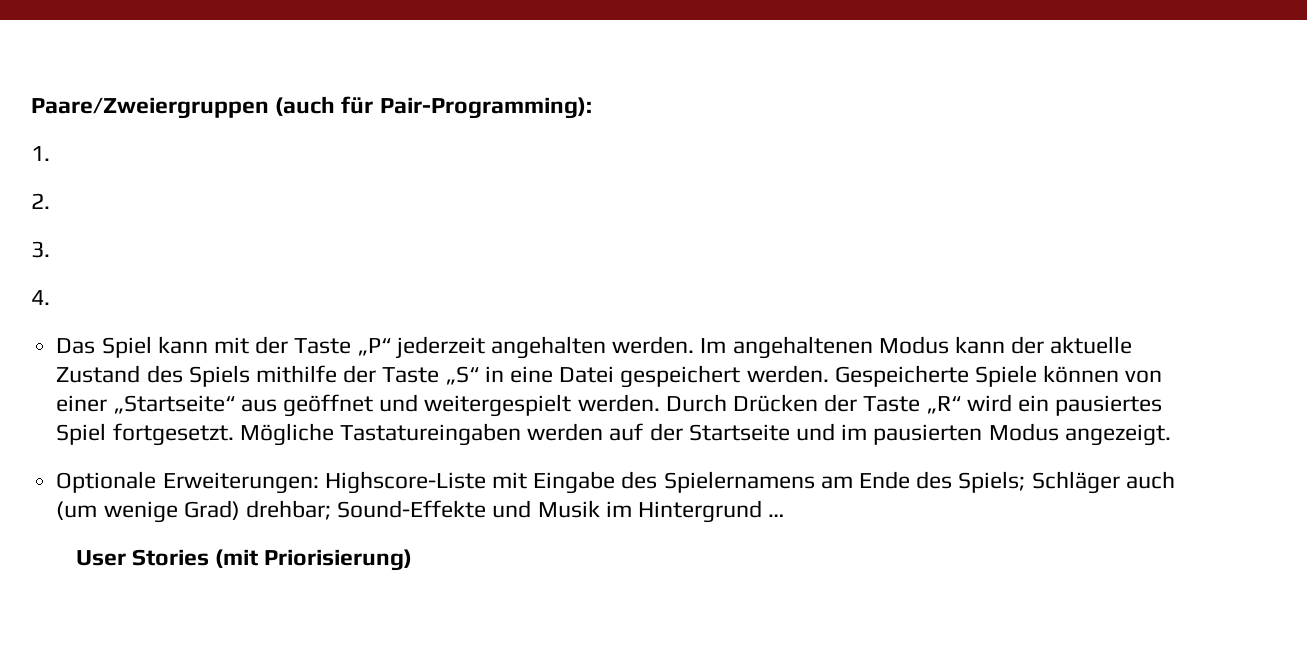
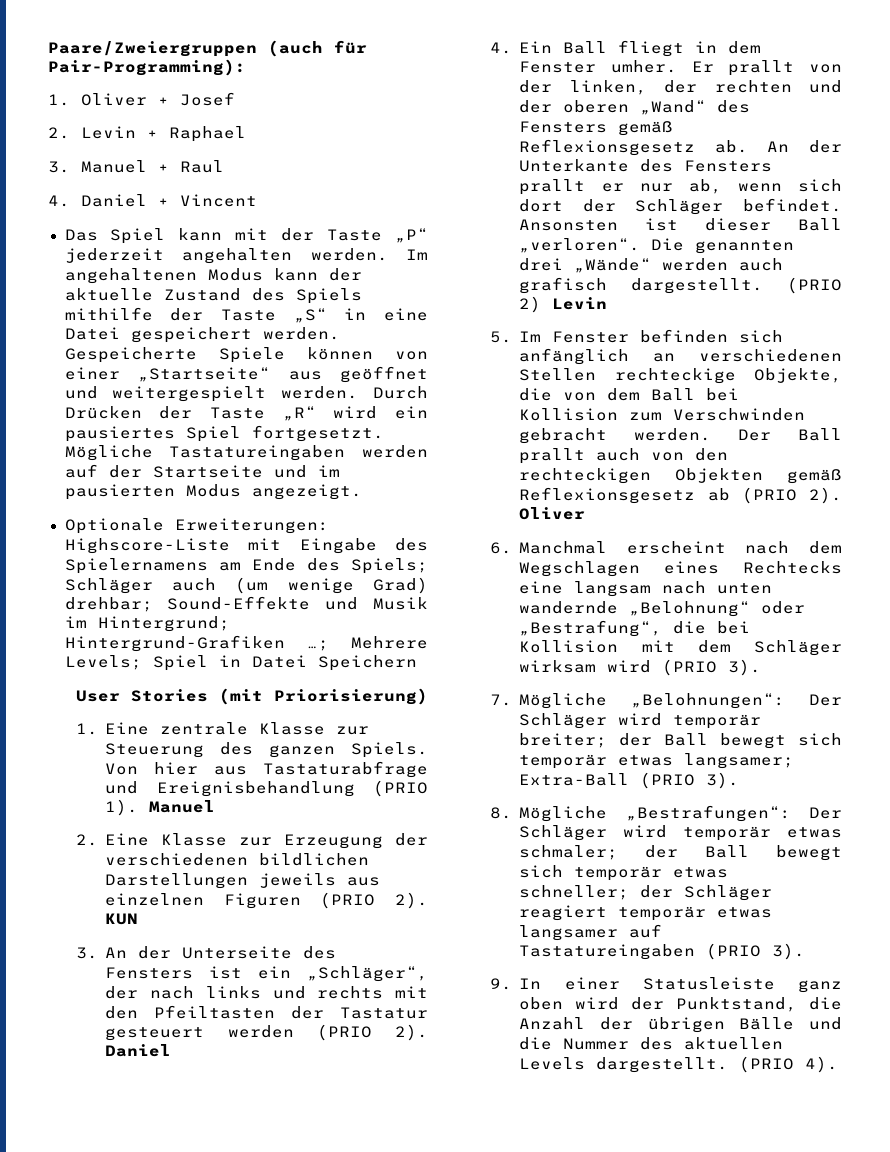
- 1.
- 2.
- 3.
- 4.
+ 1. Oliver + Josef
+ 2. Levin + Raphael
+ 3. Manuel + Raul
+ 4. Daniel + Vincent
- Optionale Erweiterungen: Highscore-Liste mit Eingabe des Spielernamens am Ende des Spiels; Schläger auch (um wenige Grad) drehbar; Sound-Effekte und Musik im Hintergrund …
+ Optionale Erweiterungen: Highscore-Liste mit Eingabe des Spielernamens am Ende des Spiels; Schläger auch (um wenige Grad) drehbar; Sound-Effekte und Musik im Hintergrund; Hintergrund-Grafiken …; Mehrere Levels; Spiel in Datei Speichern
  User Stories (mit Priorisierung)
+ 1. Eine zentrale Klasse zur Steuerung des ganzen Spiels. Von hier aus Tastaturabfrage und Ereignisbehandlung (PRIO 1). Manuel
+ 2. Eine Klasse zur Erzeugung der verschiedenen bildlichen Darstellungen jeweils aus einzelnen Figuren (PRIO 2). KUN
+ 3. An der Unterseite des Fensters ist ein „Schläger“, der nach links und rechts mit den Pfeiltasten der Tastatur gesteuert werden (PRIO 2). Daniel
+ 4. Ein Ball fliegt in dem Fenster umher. Er prallt von der linken, der rechten und der oberen „Wand“ des Fensters gemäß Reflexionsgesetz ab. An der Unterkante des Fensters prallt er nur ab, wenn sich dort der Schläger befindet. Ansonsten ist dieser Ball „verloren“. Die genannten drei „Wände“ werden auch grafisch dargestellt. (PRIO 2) Levin
+ 5. Im Fenster befinden sich anfänglich an verschiedenen Stellen rechteckige Objekte, die von dem Ball bei Kollision zum Verschwinden gebracht werden. Der Ball prallt auch von den rechteckigen Objekten gemäß Reflexionsgesetz ab (PRIO 2). Oliver
+ 6. Manchmal erscheint nach dem Wegschlagen eines Rechtecks eine langsam nach unten wandernde „Belohnung“ oder „Bestrafung“, die bei Kollision mit dem Schläger wirksam wird (PRIO 3).
+ 7. Mögliche „Belohnungen“: Der Schläger wird temporär breiter; der Ball bewegt sich temporär etwas langsamer; Extra-Ball (PRIO 3).
+ 8. Mögliche „Bestrafungen“: Der Schläger wird temporär etwas schmaler; der Ball bewegt sich temporär etwas schneller; der Schläger reagiert temporär etwas langsamer auf Tastatureingaben (PRIO 3).
+ 9. In einer Statusleiste ganz oben wird der Punktstand, die Anzahl der übrigen Bälle und die Nummer des aktuellen Levels dargestellt. (PRIO 4).

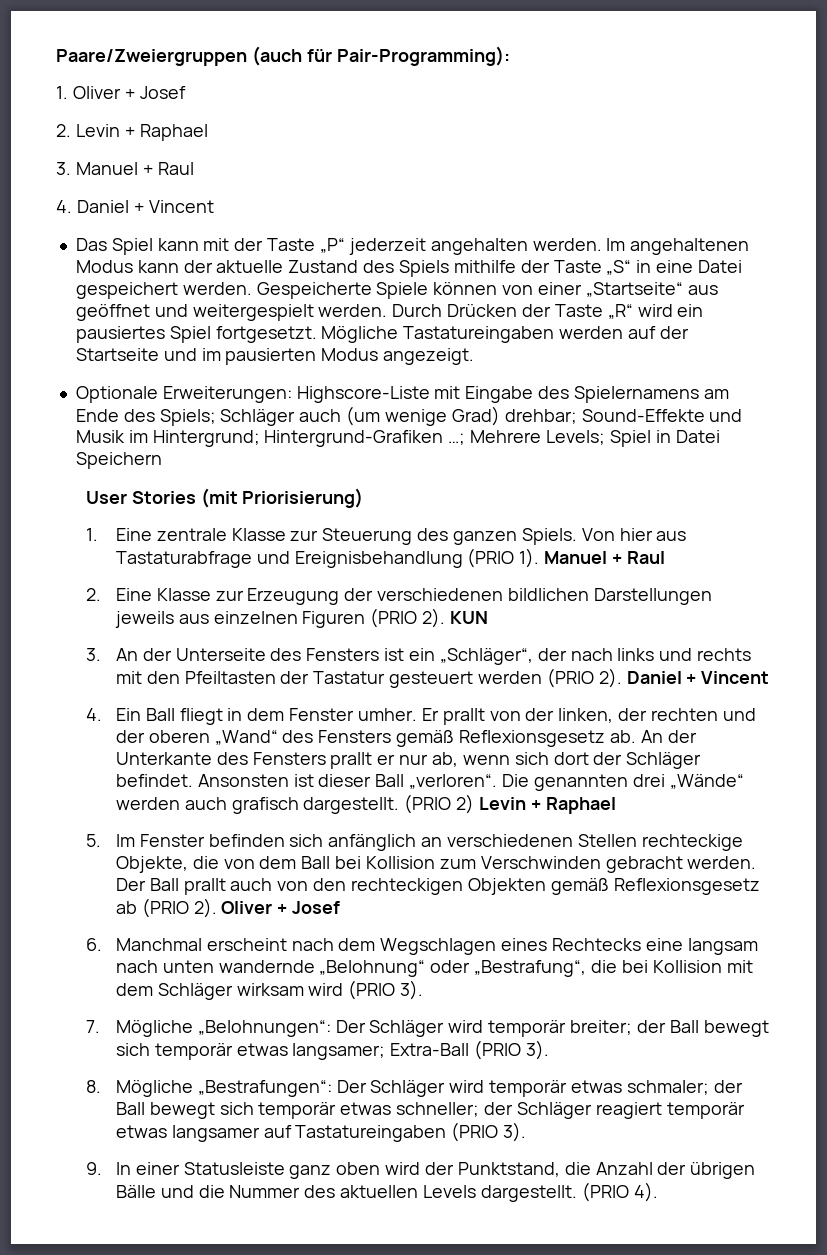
- Von hier aus Tastaturabfrage und Ereignisbehandlung (PRIO 1). Manuel
+ Von hier aus Tastaturabfrage und Ereignisbehandlung (PRIO 1). Manuel + Raul
- 3. An der Unterseite des Fensters ist ein „Schläger“, der nach links und rechts mit den Pfeiltasten der Tastatur gesteuert werden (PRIO 2). Daniel
+ 3. An der Unterseite des Fensters ist ein „Schläger“, der nach links und rechts mit den Pfeiltasten der Tastatur gesteuert werden (PRIO 2). Daniel + Vincent
- (PRIO 2) Levin
+ (PRIO 2) Levin + Raphael
- Der Ball prallt auch von den rechteckigen Objekten gemäß Reflexionsgesetz ab (PRIO 2). Oliver
+ Der Ball prallt auch von den rechteckigen Objekten gemäß Reflexionsgesetz ab (PRIO 2). Oliver + Josef

